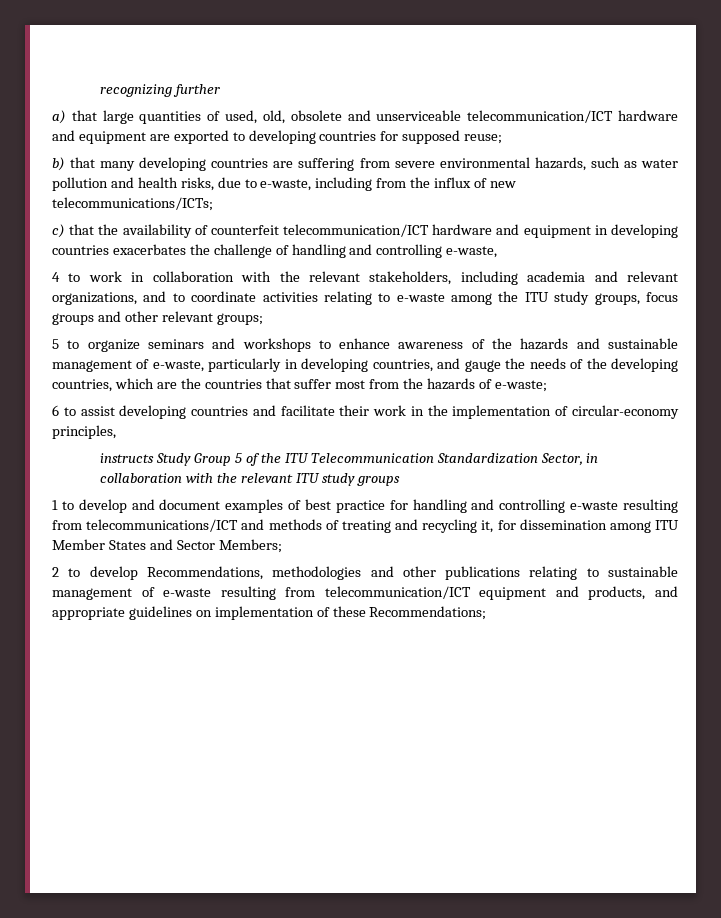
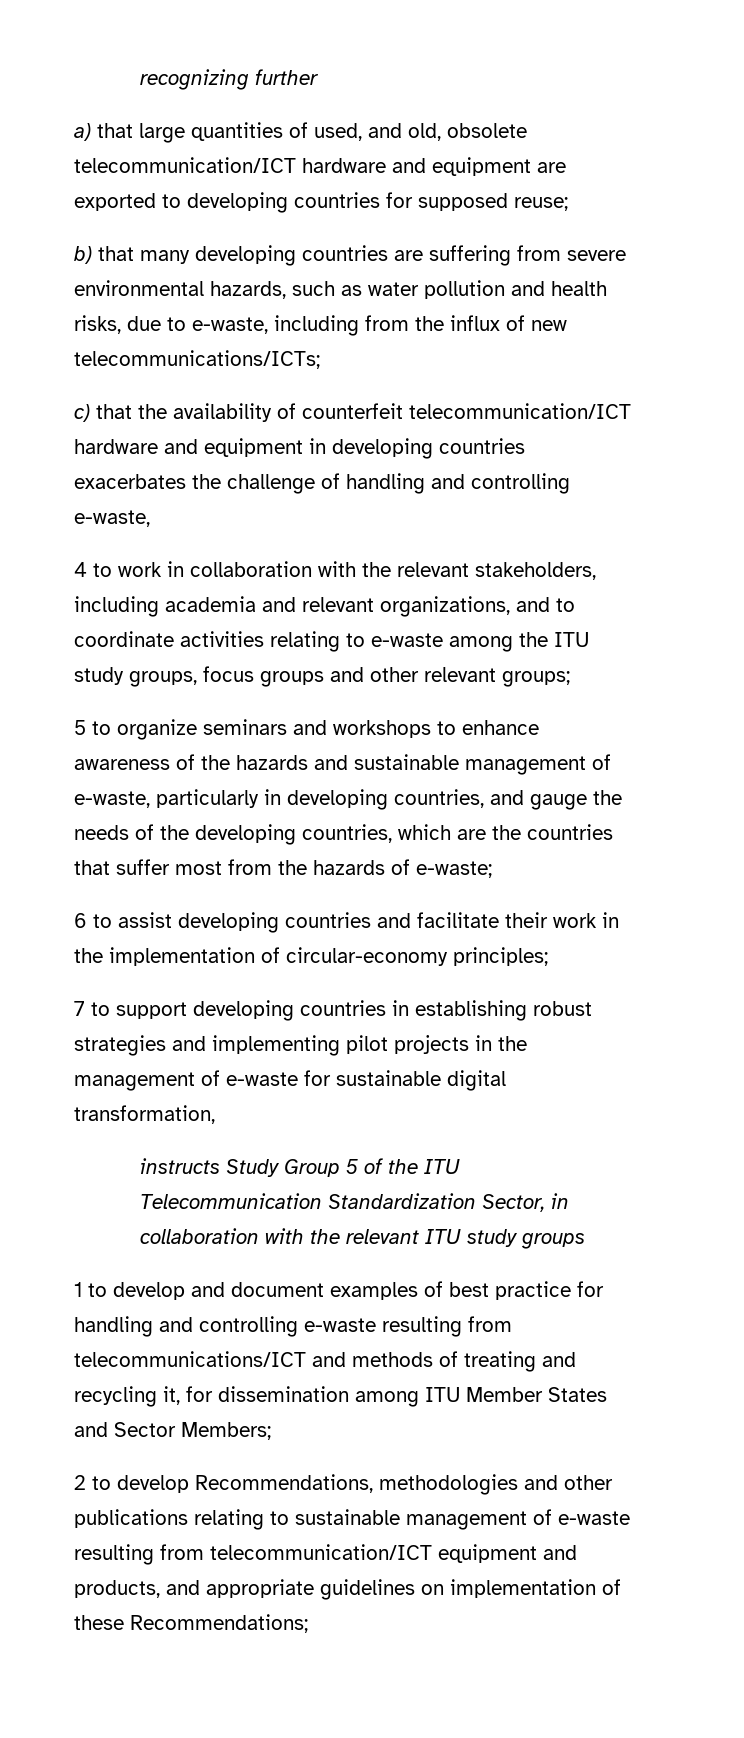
- a) that large quantities of used, old, obsolete and unserviceable telecommunication/ICT hardware and equipment are exported to developing countries for supposed reuse;
+ a) that large quantities of used, and old, obsolete telecommunication/ICT hardware and equipment are exported to developing countries for supposed reuse;
- 6 to assist developing countries and facilitate their work in the implementation of circular-economy principles,
+ 6 to assist developing countries and facilitate their work in the implementation of circular-economy principles;
+ 7 to support developing countries in establishing robust strategies and implementing pilot projects in the management of e-waste for sustainable digital transformation,

